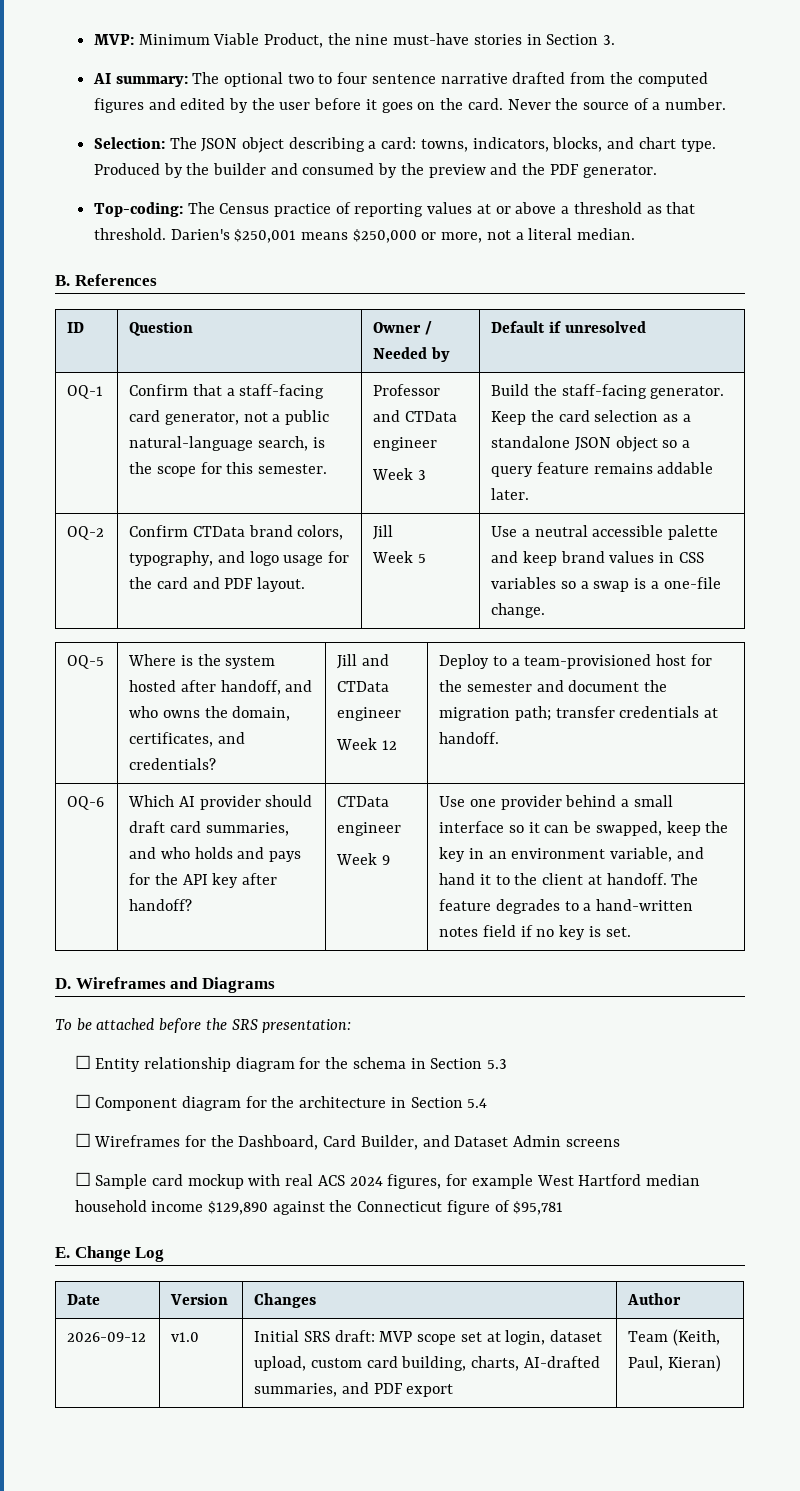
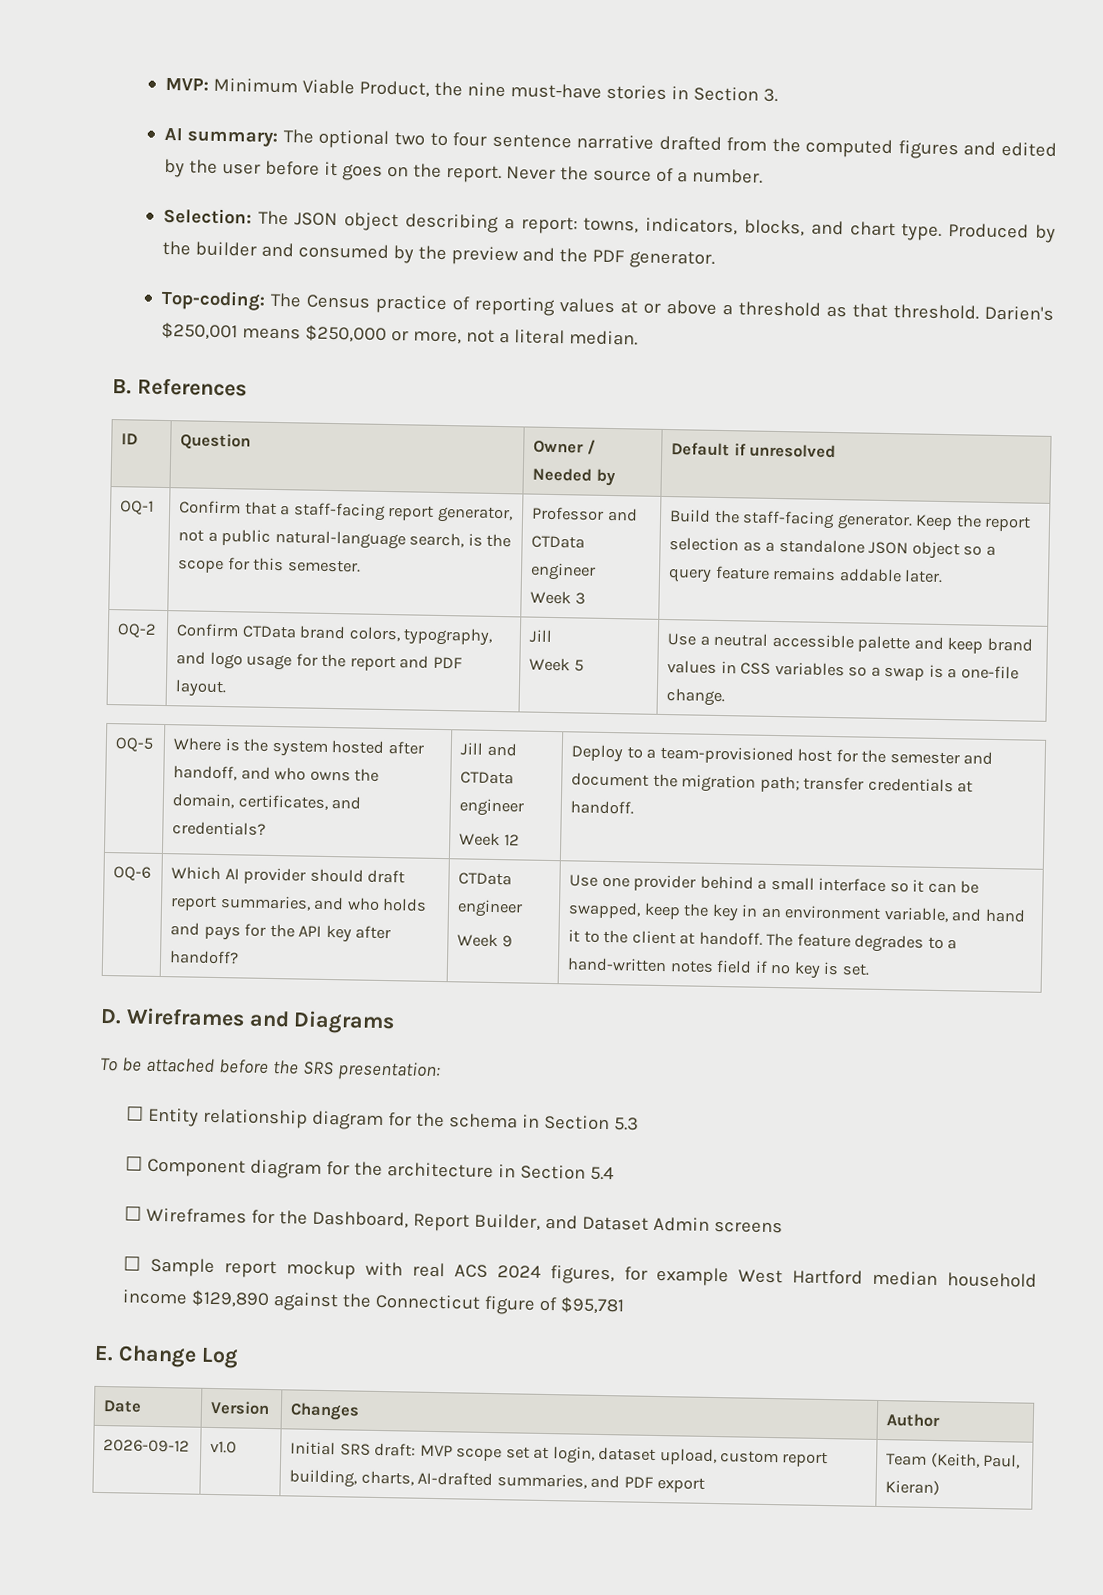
- AI summary: The optional two to four sentence narrative drafted from the computed figures and edited by the user before it goes on the card.
+ AI summary: The optional two to four sentence narrative drafted from the computed figures and edited by the user before it goes on the report.
- Selection: The JSON object describing a card: towns, indicators, blocks, and chart type.
+ Selection: The JSON object describing a report: towns, indicators, blocks, and chart type.
- Confirm that a staff-facing card generator, not a public natural-language search, is the scope for this semester.
+ Confirm that a staff-facing report generator, not a public natural-language search, is the scope for this semester.
- Keep the card selection as a standalone JSON object so a query feature remains addable later.
+ Keep the report selection as a standalone JSON object so a query feature remains addable later.
- OQ-2 | Confirm CTData brand colors, typography, and logo usage for the card and PDF layout. | Jill
+ OQ-2 | Confirm CTData brand colors, typography, and logo usage for the report and PDF layout. | Jill
- Which AI provider should draft card summaries, and who holds and pays for the API key after handoff?
+ Which AI provider should draft report summaries, and who holds and pays for the API key after handoff?
- ☐ Wireframes for the Dashboard, Card Builder, and Dataset Admin screens
+ ☐ Wireframes for the Dashboard, Report Builder, and Dataset Admin screens
- ☐ Sample card mockup with real ACS 2024 figures, for example West Hartford median household income $129,890 against the Connecticut figure of $95,781
+ ☐ Sample report mockup with real ACS 2024 figures, for example West Hartford median household income $129,890 against the Connecticut figure of $95,781
- 2026-09-12 | v1.0 | Initial SRS draft: MVP scope set at login, dataset upload, custom card building, charts, AI-drafted summaries, and PDF export | Team (Keith, Paul, Kieran)
+ 2026-09-12 | v1.0 | Initial SRS draft: MVP scope set at login, dataset upload, custom report building, charts, AI-drafted summaries, and PDF export | Team (Keith, Paul, Kieran)

